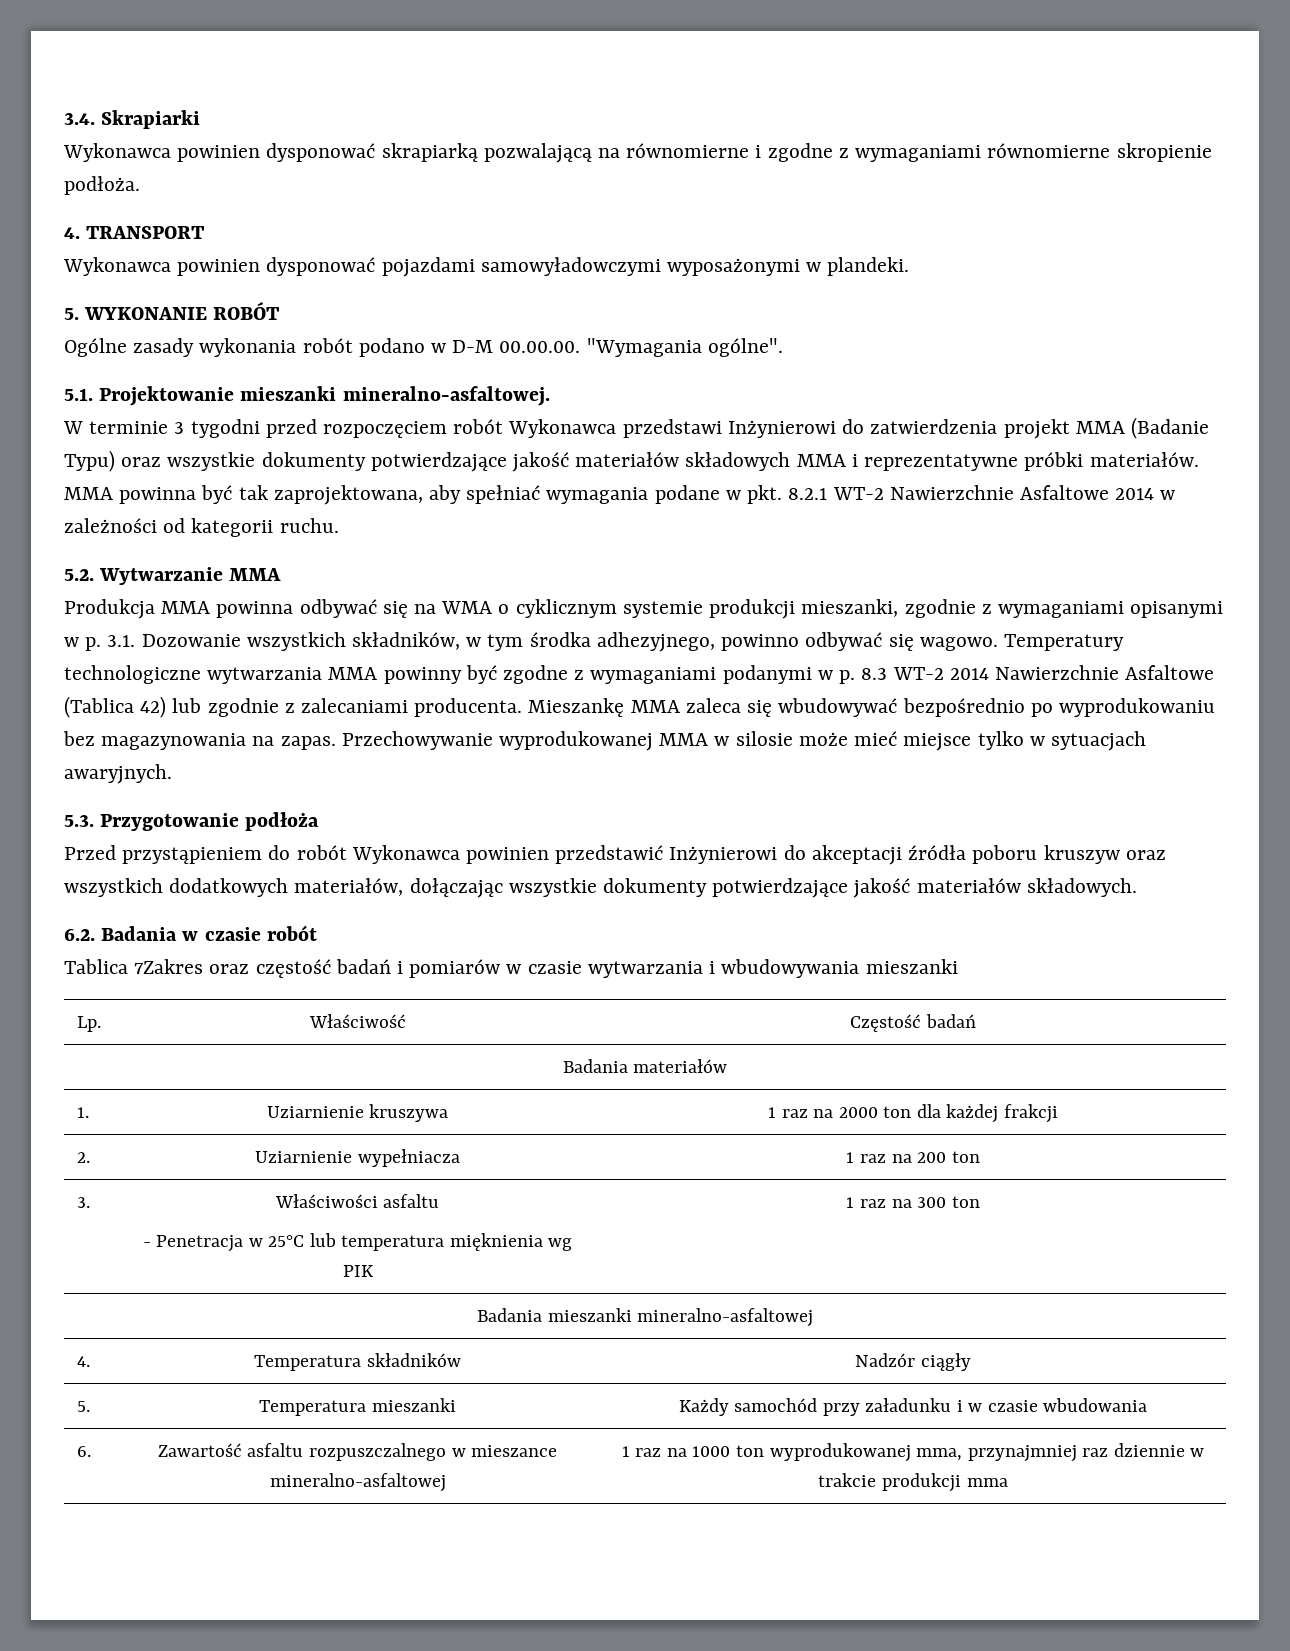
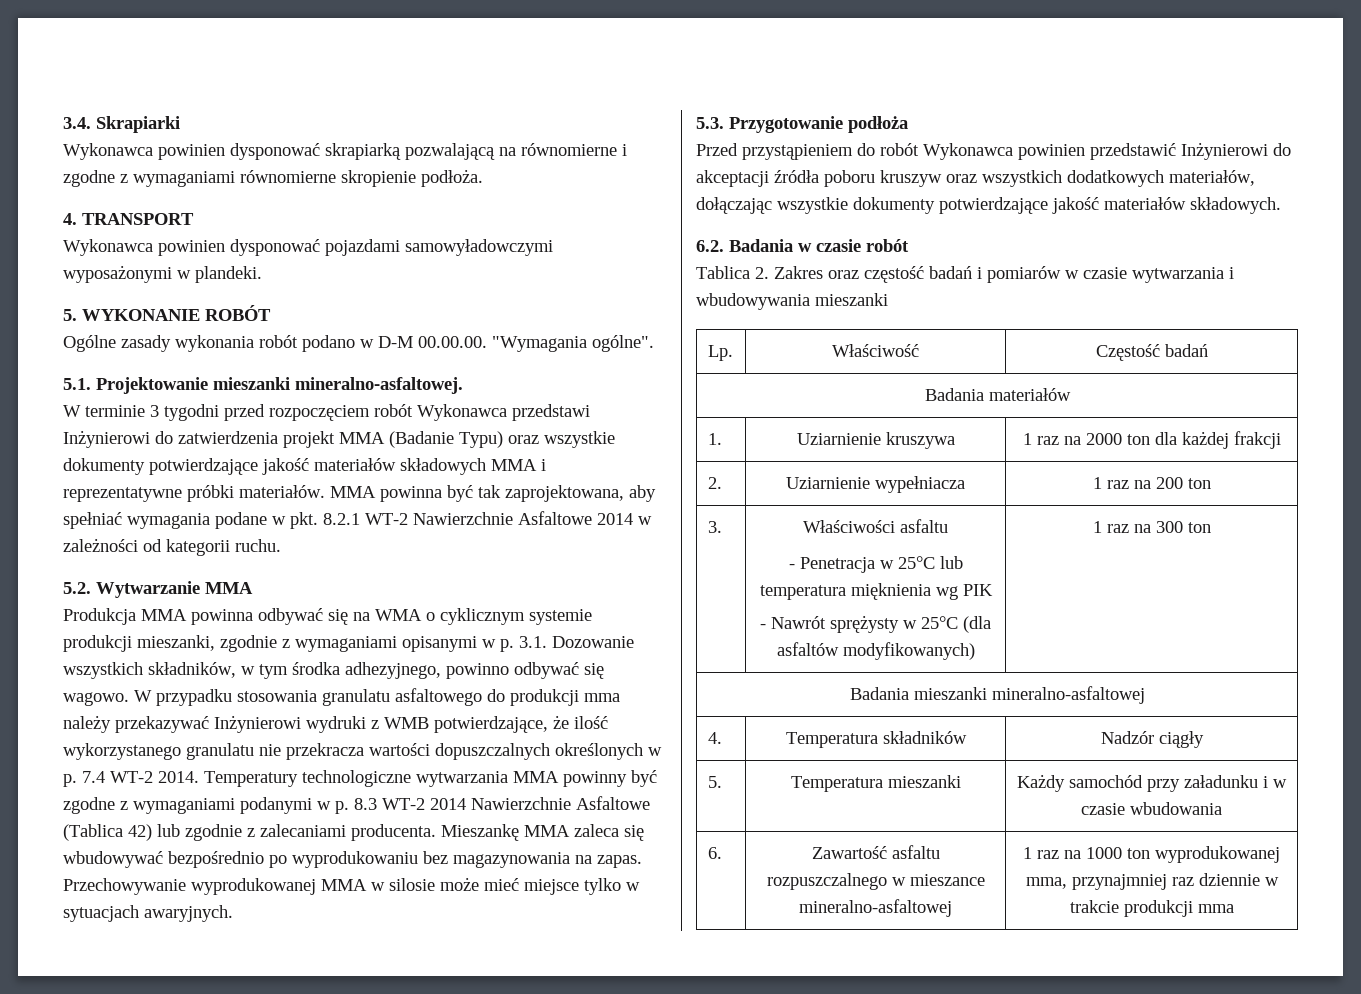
+ W przypadku stosowania granulatu asfaltowego do produkcji mma należy przekazywać Inżynierowi wydruki z WMB potwierdzające, że ilość wykorzystanego granulatu nie przekracza wartości dopuszczalnych określonych w p. 7.4 WT-2 2014.
- Tablica 7Zakres oraz częstość badań i pomiarów w czasie wytwarzania i wbudowywania mieszanki
+ Tablica 2. Zakres oraz częstość badań i pomiarów w czasie wytwarzania i wbudowywania mieszanki
  3. | Właściwości asfaltu
- - Penetracja w 25°C lub temperatura mięknienia wg PIK | 1 raz na 300 ton
+ - Penetracja w 25°C lub temperatura mięknienia wg PIK
+ - Nawrót sprężysty w 25°C (dla asfaltów modyfikowanych) | 1 raz na 300 ton

